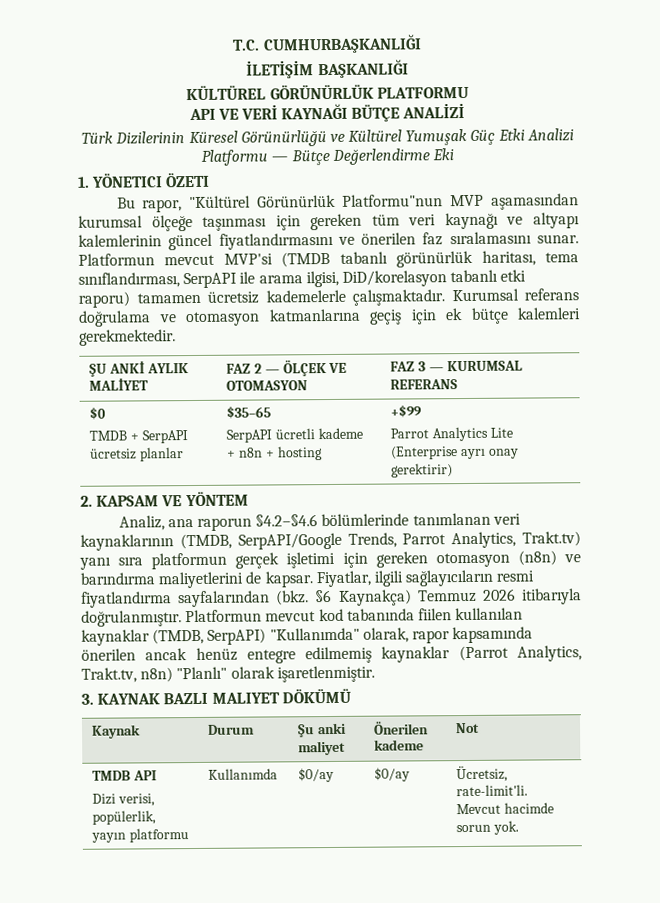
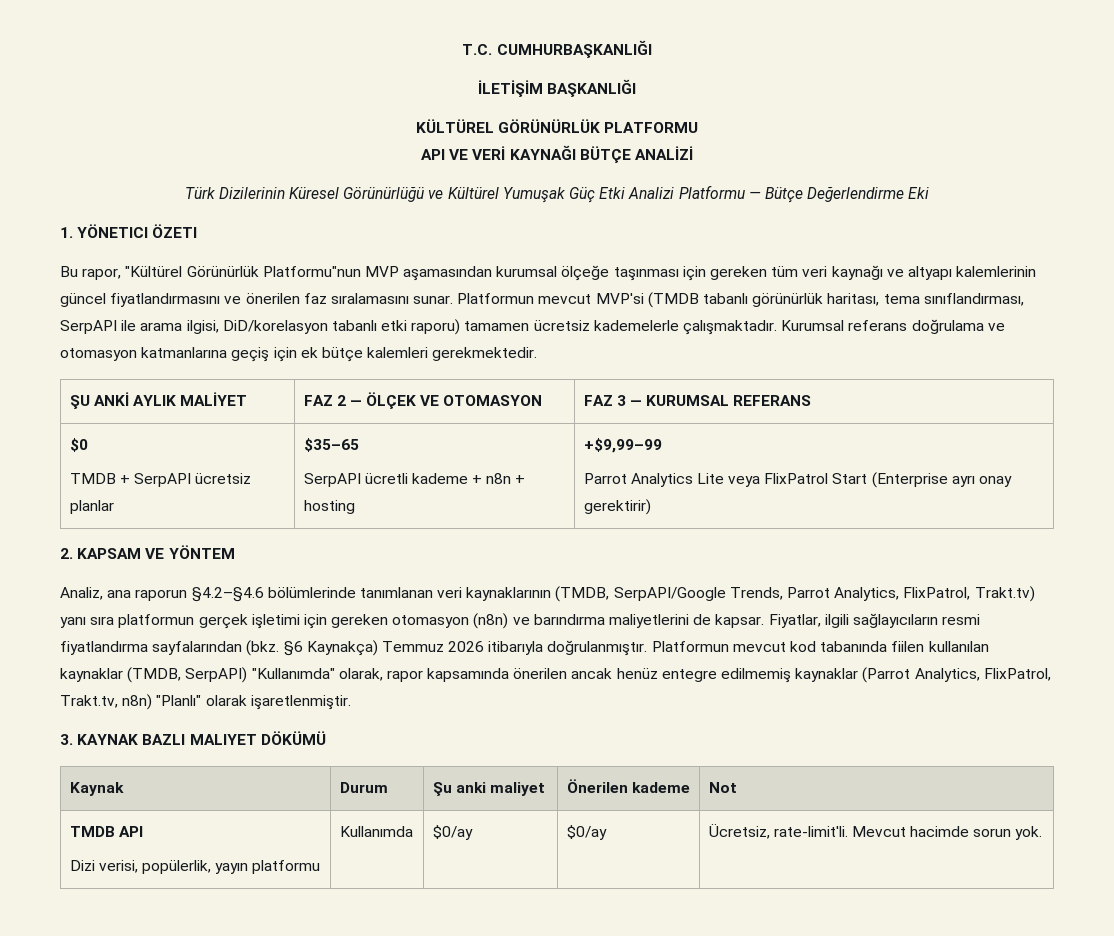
  $0
  TMDB + SerpAPI ücretsiz planlar | $35–65
- SerpAPI ücretli kademe + n8n + hosting | +$99
- Parrot Analytics Lite (Enterprise ayrı onay gerektirir)
+ SerpAPI ücretli kademe + n8n + hosting | +$9,99–99
+ Parrot Analytics Lite veya FlixPatrol Start (Enterprise ayrı onay gerektirir)
- Analiz, ana raporun §4.2–§4.6 bölümlerinde tanımlanan veri kaynaklarının (TMDB, SerpAPI/Google Trends, Parrot Analytics, Trakt.tv) yanı sıra platformun gerçek işletimi için gereken otomasyon (n8n) ve barındırma maliyetlerini de kapsar.
+ Analiz, ana raporun §4.2–§4.6 bölümlerinde tanımlanan veri kaynaklarının (TMDB, SerpAPI/Google Trends, Parrot Analytics, FlixPatrol, Trakt.tv) yanı sıra platformun gerçek işletimi için gereken otomasyon (n8n) ve barındırma maliyetlerini de kapsar.
- Platformun mevcut kod tabanında fiilen kullanılan kaynaklar (TMDB, SerpAPI) "Kullanımda" olarak, rapor kapsamında önerilen ancak henüz entegre edilmemiş kaynaklar (Parrot Analytics, Trakt.tv, n8n) "Planlı" olarak işaretlenmiştir.
+ Platformun mevcut kod tabanında fiilen kullanılan kaynaklar (TMDB, SerpAPI) "Kullanımda" olarak, rapor kapsamında önerilen ancak henüz entegre edilmemiş kaynaklar (Parrot Analytics, FlixPatrol, Trakt.tv, n8n) "Planlı" olarak işaretlenmiştir.

